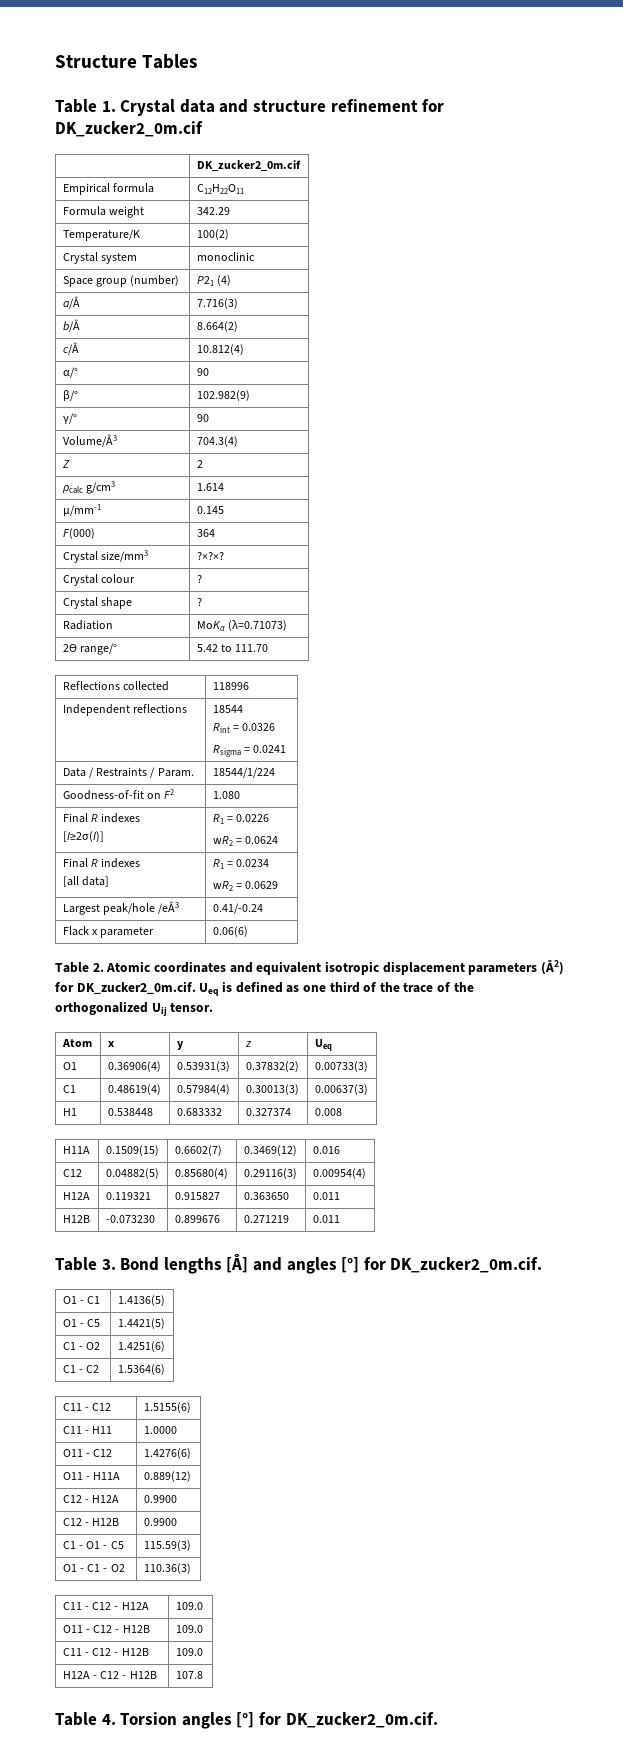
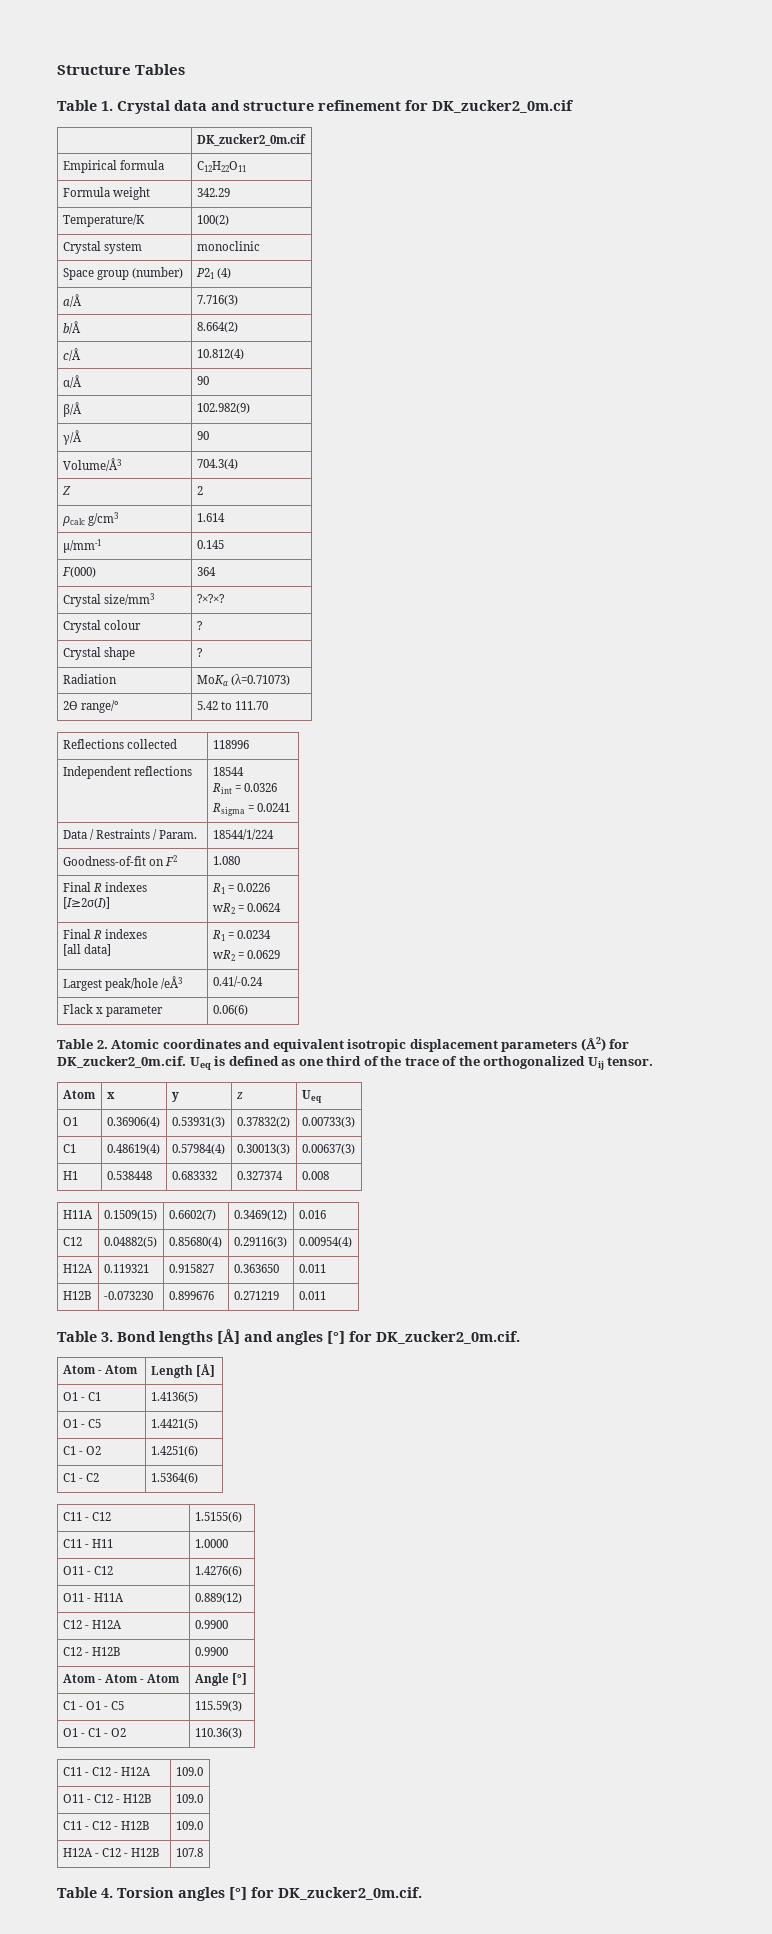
- α/° | 90
- β/° | 102.982(9)
+ α/Å | 90
+ β/Å | 102.982(9)
- γ/° | 90
+ γ/Å | 90
+ Atom - Atom | Length [Å]
+ Atom - Atom - Atom | Angle [°]

